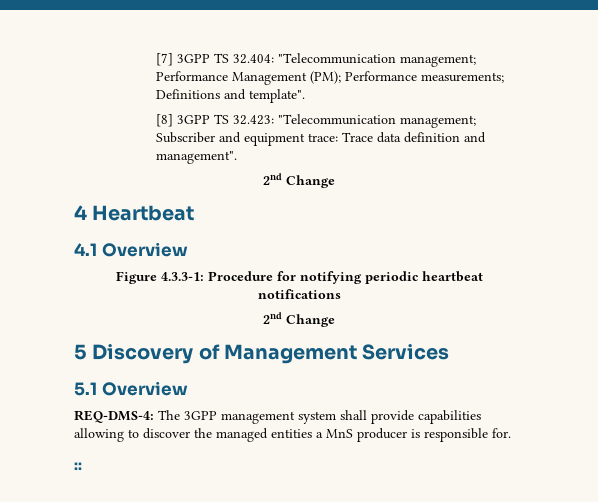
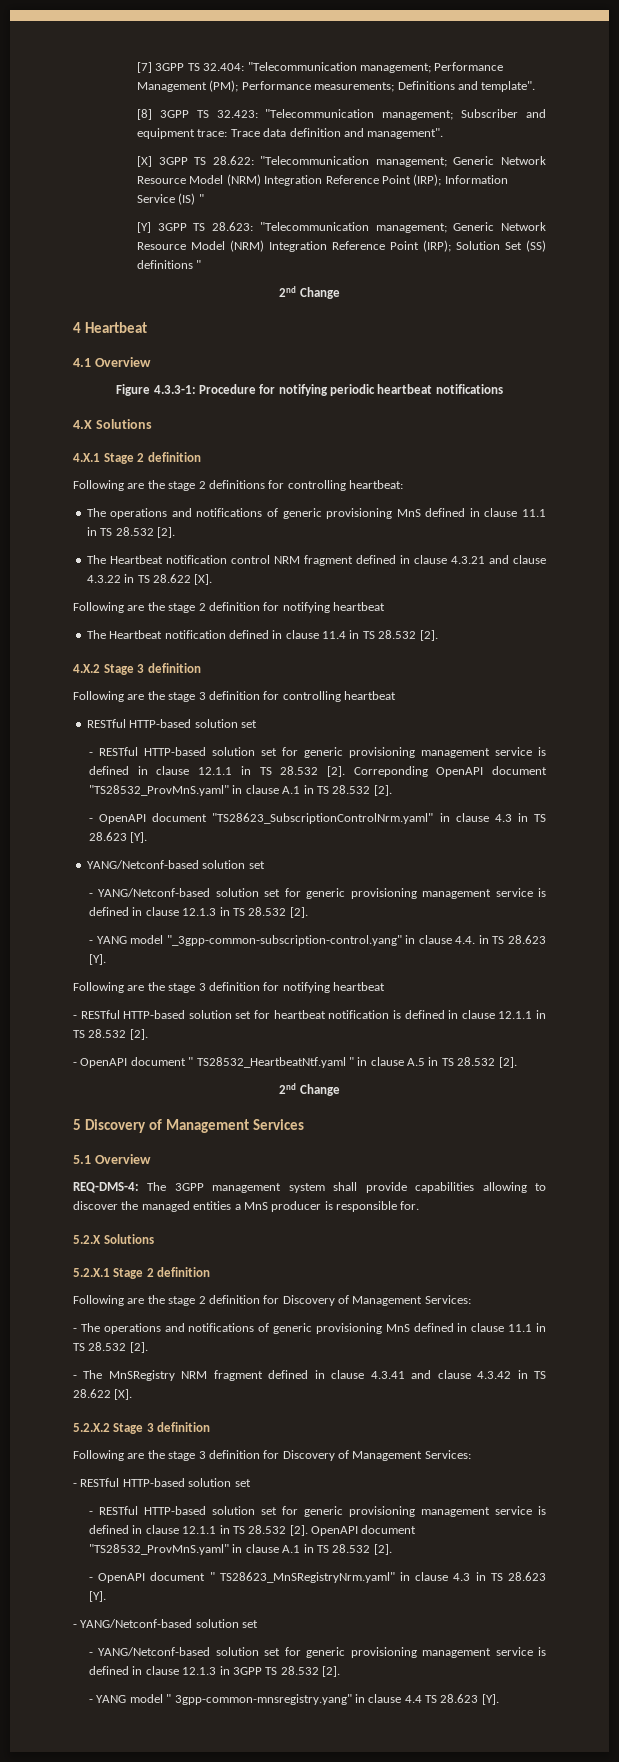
+ [X] 3GPP TS 28.622: "Telecommunication management; Generic Network Resource Model (NRM) Integration Reference Point (IRP); Information Service (IS) "
+ [Y] 3GPP TS 28.623: "Telecommunication management; Generic Network Resource Model (NRM) Integration Reference Point (IRP); Solution Set (SS) definitions "
+ 4.X Solutions
+ 4.X.1 Stage 2 definition
+ Following are the stage 2 definitions for controlling heartbeat:
+ The operations and notifications of generic provisioning MnS defined in clause 11.1 in TS 28.532 [2].
+ The Heartbeat notification control NRM fragment defined in clause 4.3.21 and clause 4.3.22 in TS 28.622 [X].
+ Following are the stage 2 definition for notifying heartbeat
+ The Heartbeat notification defined in clause 11.4 in TS 28.532 [2].
+ 4.X.2 Stage 3 definition
+ Following are the stage 3 definition for controlling heartbeat
+ RESTful HTTP-based solution set
+ - RESTful HTTP-based solution set for generic provisioning management service is defined in clause 12.1.1 in TS 28.532 [2]. Correponding OpenAPI document "TS28532_ProvMnS.yaml" in clause A.1 in TS 28.532 [2].
+ - OpenAPI document "TS28623_SubscriptionControlNrm.yaml" in clause 4.3 in TS 28.623 [Y].
+ YANG/Netconf-based solution set
+ - YANG/Netconf-based solution set for generic provisioning management service is defined in clause 12.1.3 in TS 28.532 [2].
+ - YANG model "_3gpp-common-subscription-control.yang" in clause 4.4. in TS 28.623 [Y].
+ Following are the stage 3 definition for notifying heartbeat
+ - RESTful HTTP-based solution set for heartbeat notification is defined in clause 12.1.1 in TS 28.532 [2].
+ - OpenAPI document " TS28532_HeartbeatNtf.yaml " in clause A.5 in TS 28.532 [2].
- ::
+ 5.2.X Solutions
+ 5.2.X.1 Stage 2 definition
+ Following are the stage 2 definition for Discovery of Management Services:
+ - The operations and notifications of generic provisioning MnS defined in clause 11.1 in TS 28.532 [2].
+ - The MnSRegistry NRM fragment defined in clause 4.3.41 and clause 4.3.42 in TS 28.622 [X].
+ 5.2.X.2 Stage 3 definition
+ Following are the stage 3 definition for Discovery of Management Services:
+ - RESTful HTTP-based solution set
+ - RESTful HTTP-based solution set for generic provisioning management service is defined in clause 12.1.1 in TS 28.532 [2]. OpenAPI document "TS28532_ProvMnS.yaml" in clause A.1 in TS 28.532 [2].
+ - OpenAPI document " TS28623_MnSRegistryNrm.yaml" in clause 4.3 in TS 28.623 [Y].
+ - YANG/Netconf-based solution set
+ - YANG/Netconf-based solution set for generic provisioning management service is defined in clause 12.1.3 in 3GPP TS 28.532 [2].
+ - YANG model " 3gpp-common-mnsregistry.yang" in clause 4.4 TS 28.623 [Y].

